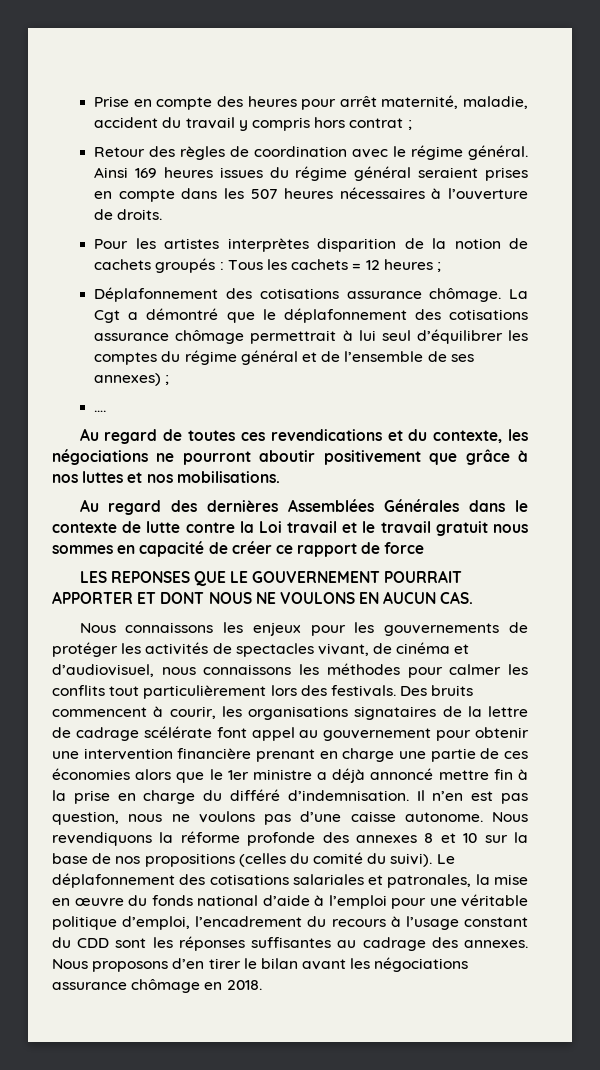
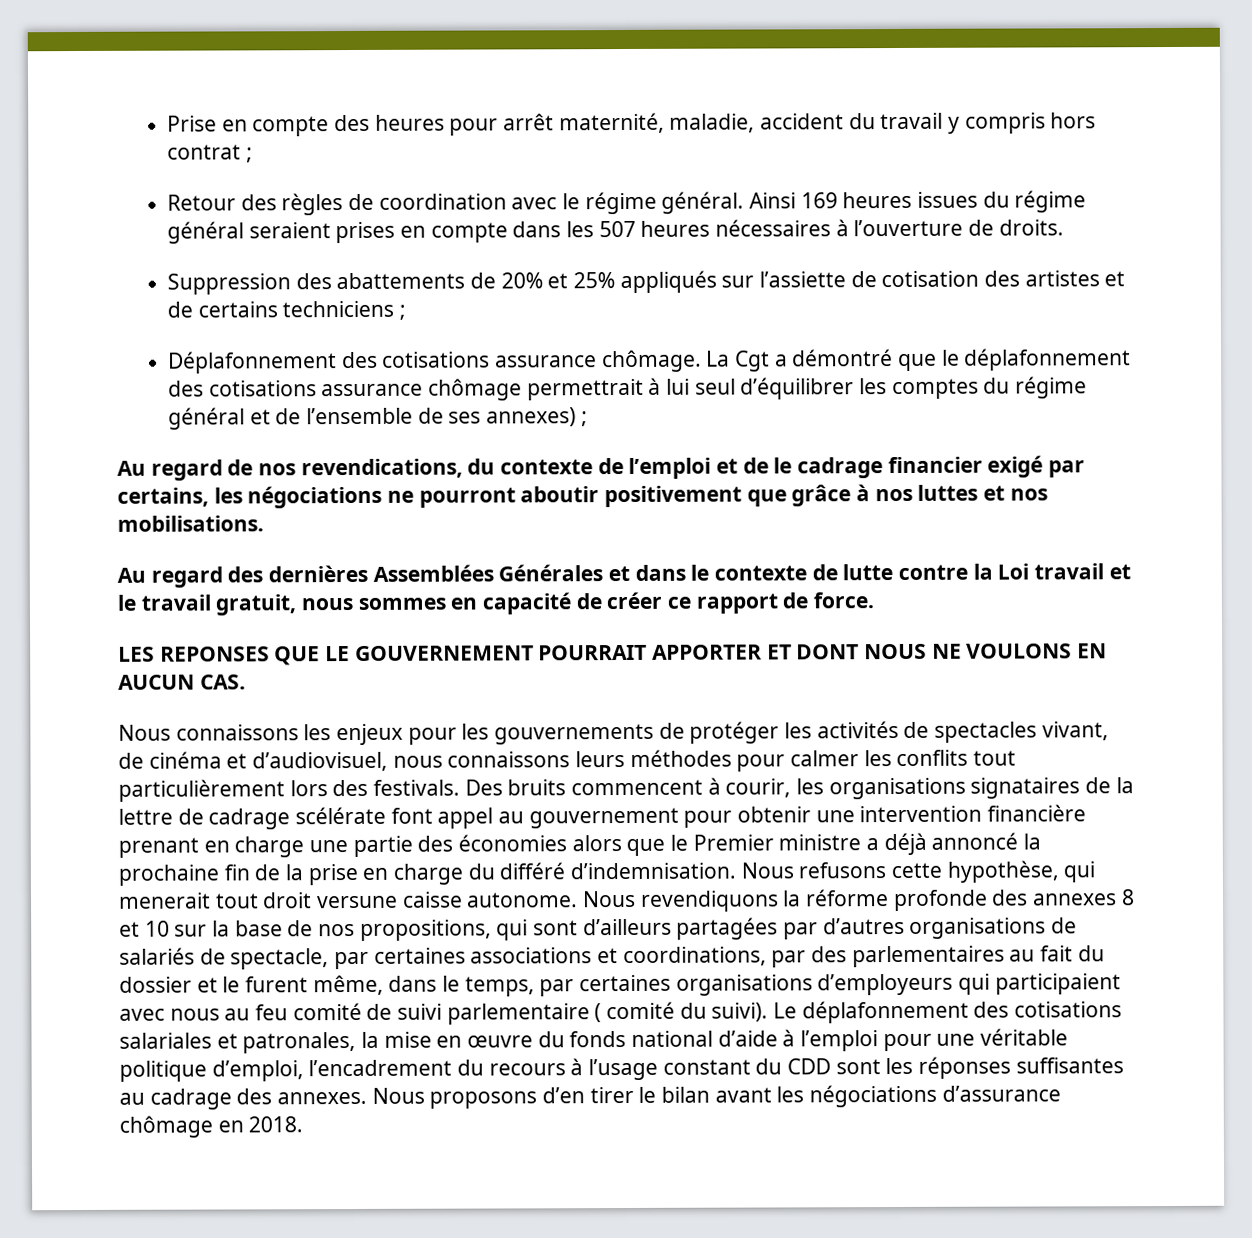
- Pour les artistes interprètes disparition de la notion de cachets groupés : Tous les cachets = 12 heures ;
+ Suppression des abattements de 20% et 25% appliqués sur l’assiette de cotisation des artistes et de certains techniciens ;
- ….
- Au regard de toutes ces revendications et du contexte, les négociations ne pourront aboutir positivement que grâce à nos luttes et nos mobilisations.
+ Au regard de nos revendications, du contexte de l’emploi et de le cadrage financier exigé par certains, les négociations ne pourront aboutir positivement que grâce à nos luttes et nos mobilisations.
- Au regard des dernières Assemblées Générales dans le contexte de lutte contre la Loi travail et le travail gratuit nous sommes en capacité de créer ce rapport de force
+ Au regard des dernières Assemblées Générales et dans le contexte de lutte contre la Loi travail et le travail gratuit, nous sommes en capacité de créer ce rapport de force.
- Nous connaissons les enjeux pour les gouvernements de protéger les activités de spectacles vivant, de cinéma et d’audiovisuel, nous connaissons les méthodes pour calmer les conflits tout particulièrement lors des festivals.
+ Nous connaissons les enjeux pour les gouvernements de protéger les activités de spectacles vivant, de cinéma et d’audiovisuel, nous connaissons leurs méthodes pour calmer les conflits tout particulièrement lors des festivals.
- Des bruits commencent à courir, les organisations signataires de la lettre de cadrage scélérate font appel au gouvernement pour obtenir une intervention financière prenant en charge une partie de ces économies alors que le 1er ministre a déjà annoncé mettre fin à la prise en charge du différé d’indemnisation.
+ Des bruits commencent à courir, les organisations signataires de la lettre de cadrage scélérate font appel au gouvernement pour obtenir une intervention financière prenant en charge une partie des économies alors que le Premier ministre a déjà annoncé la prochaine fin de la prise en charge du différé d’indemnisation.
- Il n’en est pas question, nous ne voulons pas d’une caisse autonome.
+ Nous refusons cette hypothèse, qui menerait tout droit versune caisse autonome.
- Nous revendiquons la réforme profonde des annexes 8 et 10 sur la base de nos propositions (celles du comité du suivi).
+ Nous revendiquons la réforme profonde des annexes 8 et 10 sur la base de nos propositions, qui sont d’ailleurs partagées par d’autres organisations de salariés de spectacle, par certaines associations et coordinations, par des parlementaires au fait du dossier et le furent même, dans le temps, par certaines organisations d’employeurs qui participaient avec nous au feu comité de suivi parlementaire ( comité du suivi).
- Nous proposons d’en tirer le bilan avant les négociations assurance chômage en 2018.
+ Nous proposons d’en tirer le bilan avant les négociations d’assurance chômage en 2018.

